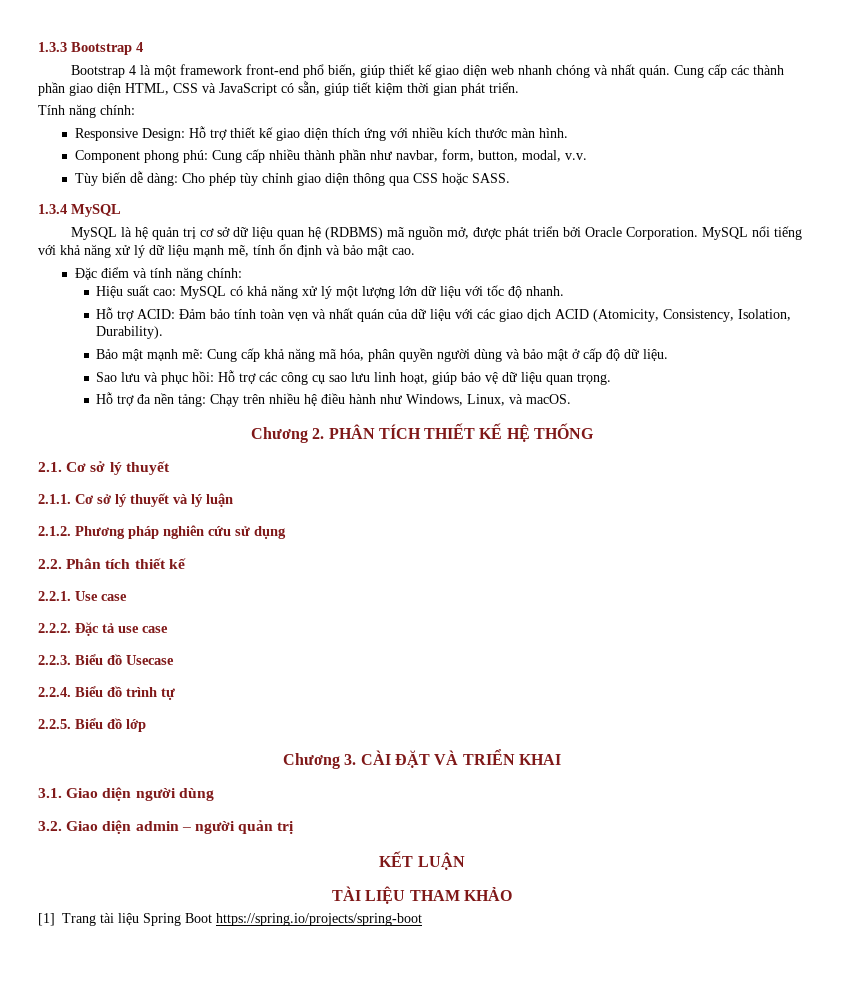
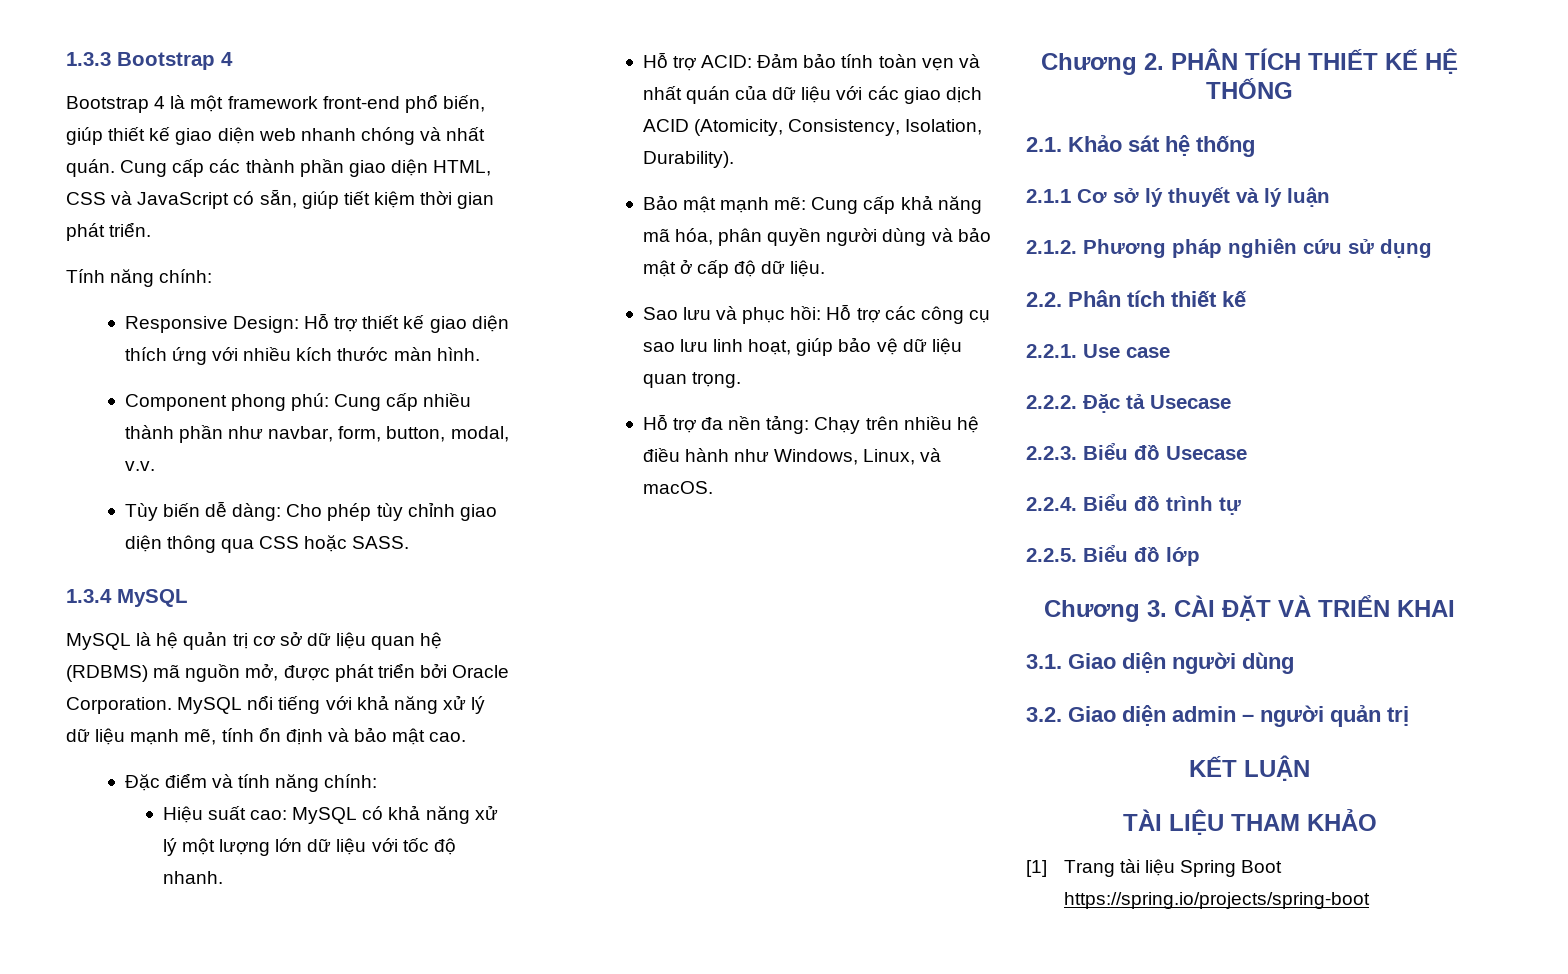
- 2.1. Cơ sở lý thuyết
- 2.1.1. Cơ sở lý thuyết và lý luận
+ 2.1. Khảo sát hệ thống
+ 2.1.1 Cơ sở lý thuyết và lý luận
- 2.2.2. Đặc tả use case
+ 2.2.2. Đặc tả Usecase

